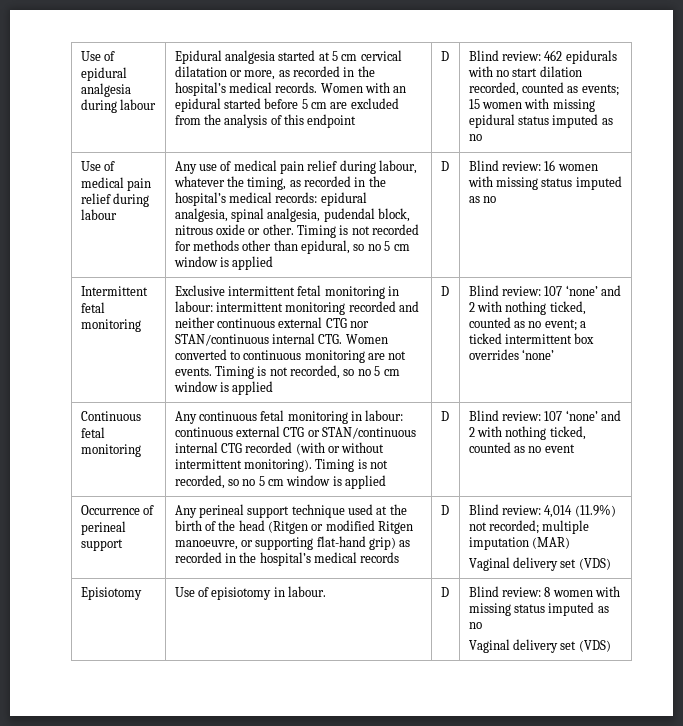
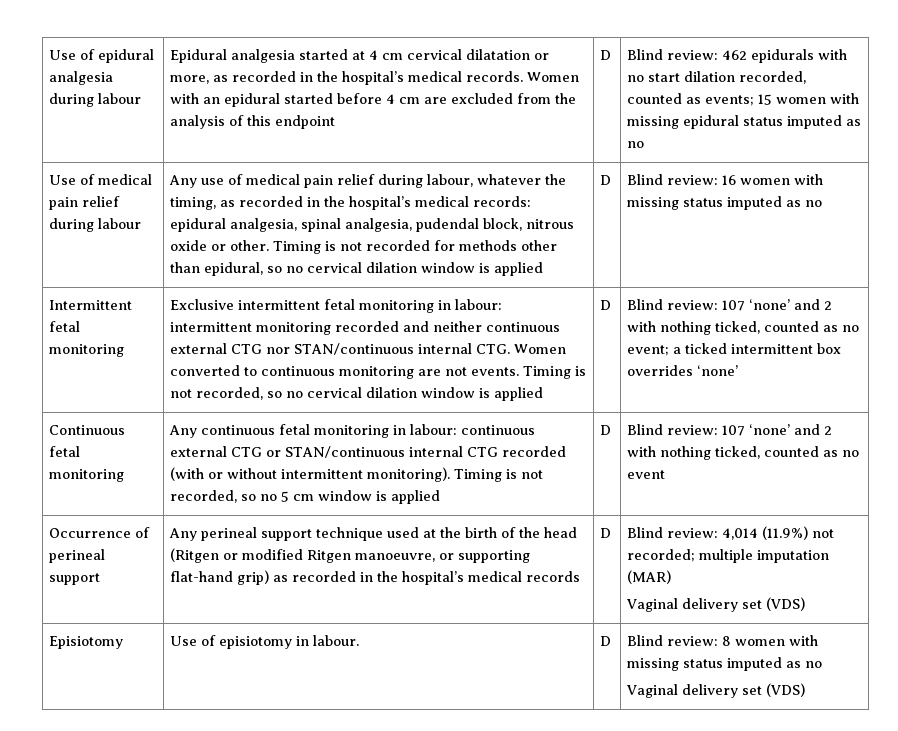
- Epidural analgesia started at 5 cm cervical dilatation or more, as recorded in the hospital’s medical records.
+ Epidural analgesia started at 4 cm cervical dilatation or more, as recorded in the hospital’s medical records.
- Women with an epidural started before 5 cm are excluded from the analysis of this endpoint
+ Women with an epidural started before 4 cm are excluded from the analysis of this endpoint
- Timing is not recorded for methods other than epidural, so no 5 cm window is applied
+ Timing is not recorded for methods other than epidural, so no cervical dilation window is applied
- Exclusive intermittent fetal monitoring in labour: intermittent monitoring recorded and neither continuous external CTG nor STAN/continuous internal CTG. Women converted to continuous monitoring are not events. Timing is not recorded, so no 5 cm window is applied
+ Exclusive intermittent fetal monitoring in labour: intermittent monitoring recorded and neither continuous external CTG nor STAN/continuous internal CTG. Women converted to continuous monitoring are not events. Timing is not recorded, so no cervical dilation window is applied

